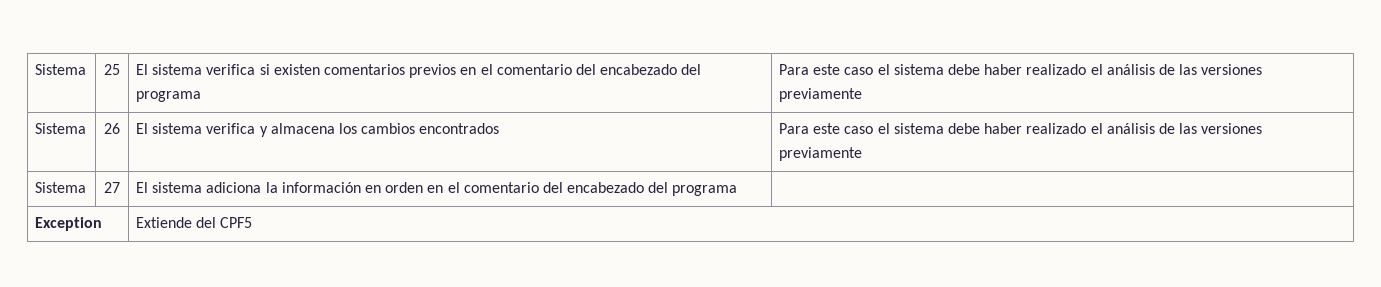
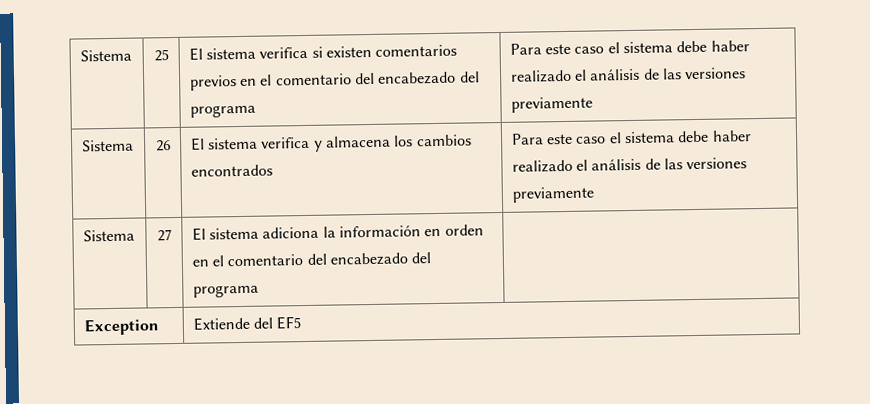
- Exception | Extiende del CPF5
+ Exception | Extiende del EF5

